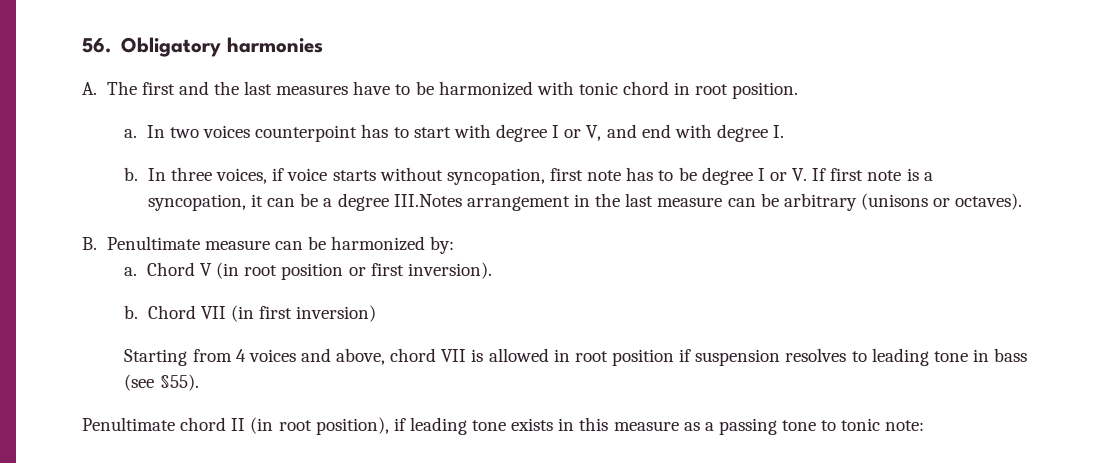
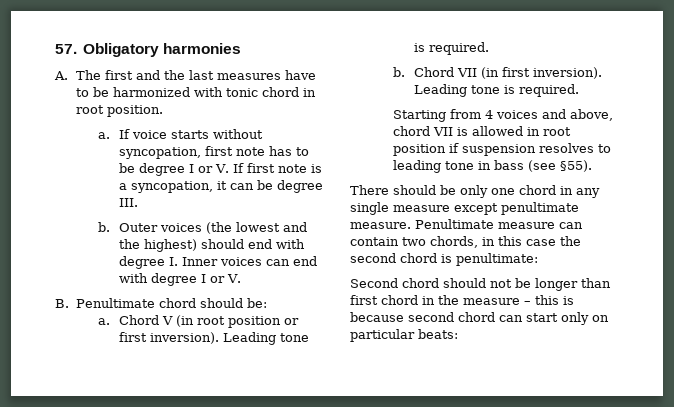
- 56. Obligatory harmonies
+ 57. Obligatory harmonies
- In two voices counterpoint has to start with degree I or V, and end with degree I.
- b. In three voices, if voice starts without syncopation, first note has to be degree I or V. If first note is a syncopation, it can be a degree III.Notes arrangement in the last measure can be arbitrary (unisons or octaves).
- B. Penultimate measure can be harmonized by:
+ If voice starts without syncopation, first note has to be degree I or V. If first note is a syncopation, it can be degree III.
+ b. Outer voices (the lowest and the highest) should end with degree I. Inner voices can end with degree I or V.
+ B. Penultimate chord should be:
- Chord V (in root position or first inversion).
+ Chord V (in root position or first inversion). Leading tone is required.
- Chord VII (in first inversion)
+ Chord VII (in first inversion). Leading tone is required.
- Penultimate chord II (in root position), if leading tone exists in this measure as a passing tone to tonic note:
+ There should be only one chord in any single measure except penultimate measure. Penultimate measure can contain two chords, in this case the second chord is penultimate:
+ Second chord should not be longer than first chord in the measure – this is because second chord can start only on particular beats:

